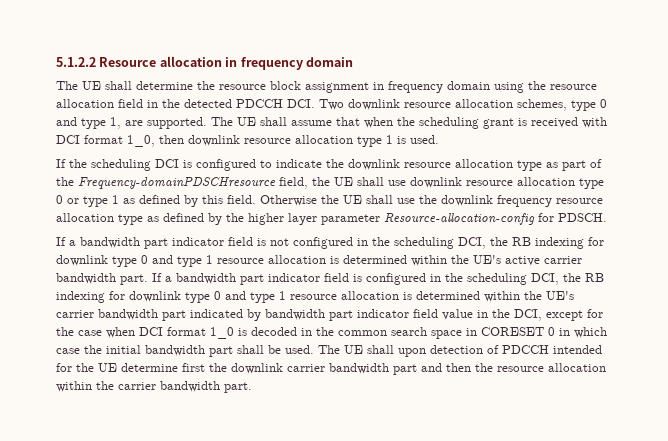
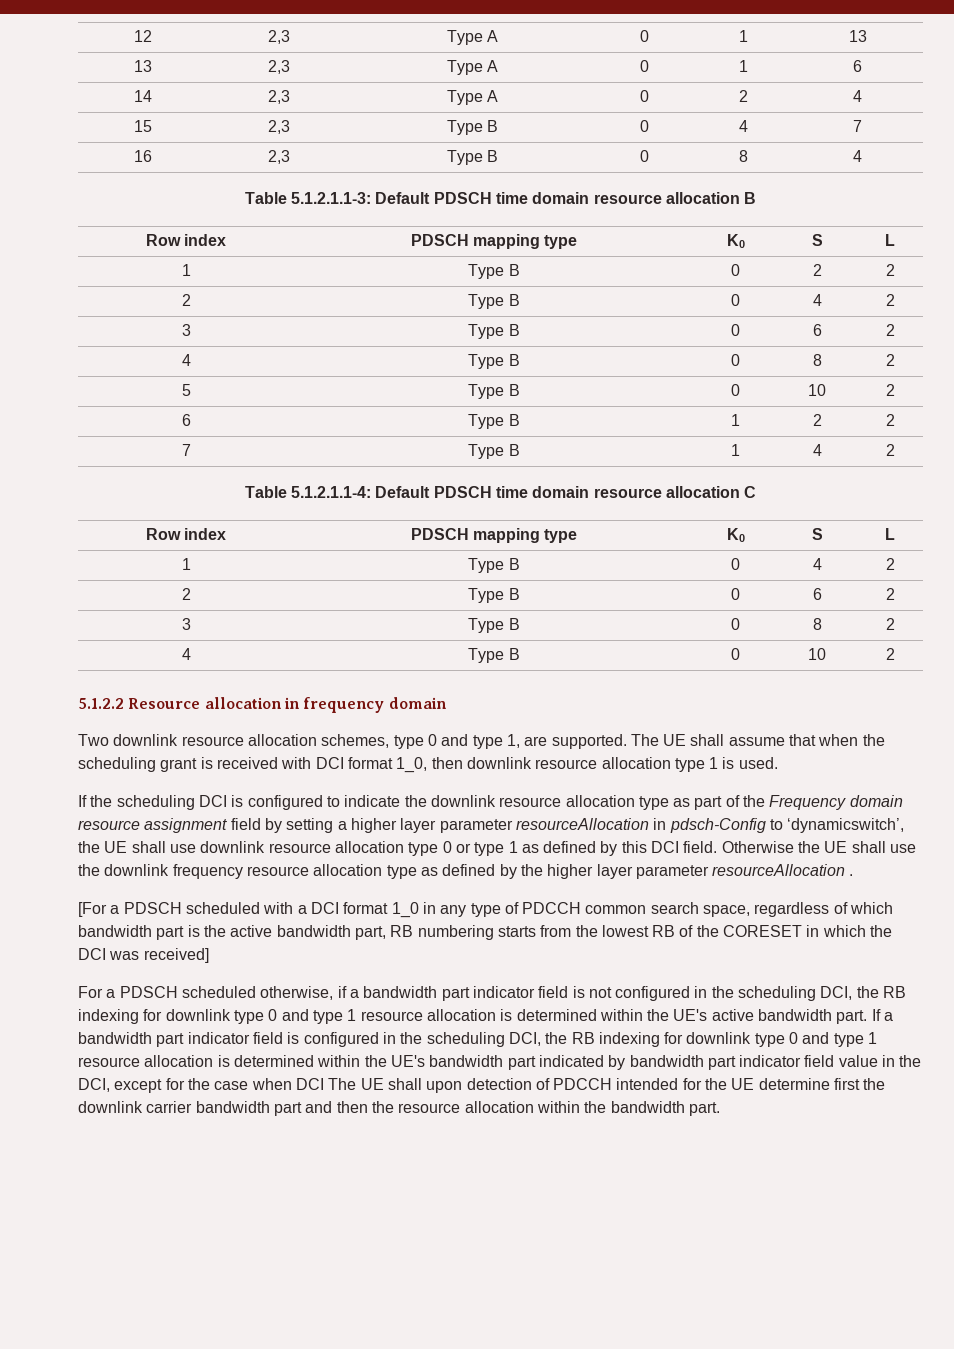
+ 12 | 2,3 | Type A | 0 | 1 | 13
+ 13 | 2,3 | Type A | 0 | 1 | 6
+ 14 | 2,3 | Type A | 0 | 2 | 4
+ 15 | 2,3 | Type B | 0 | 4 | 7
+ 16 | 2,3 | Type B | 0 | 8 | 4
+ Table 5.1.2.1.1-3: Default PDSCH time domain resource allocation B
+ Row index | PDSCH mapping type | K0 | S | L
+ 1 | Type B | 0 | 2 | 2
+ 2 | Type B | 0 | 4 | 2
+ 3 | Type B | 0 | 6 | 2
+ 4 | Type B | 0 | 8 | 2
+ 5 | Type B | 0 | 10 | 2
+ 6 | Type B | 1 | 2 | 2
+ 7 | Type B | 1 | 4 | 2
+ Table 5.1.2.1.1-4: Default PDSCH time domain resource allocation C
+ Row index | PDSCH mapping type | K0 | S | L
+ 1 | Type B | 0 | 4 | 2
+ 2 | Type B | 0 | 6 | 2
+ 3 | Type B | 0 | 8 | 2
+ 4 | Type B | 0 | 10 | 2
- The UE shall determine the resource block assignment in frequency domain using the resource allocation field in the detected PDCCH DCI. Two downlink resource allocation schemes, type 0 and type 1, are supported.
+ Two downlink resource allocation schemes, type 0 and type 1, are supported.
- If the scheduling DCI is configured to indicate the downlink resource allocation type as part of the Frequency-domainPDSCHresource field, the UE shall use downlink resource allocation type 0 or type 1 as defined by this field.
+ If the scheduling DCI is configured to indicate the downlink resource allocation type as part of the Frequency domain resource assignment field by setting a higher layer parameter resourceAllocation in pdsch-Config to ‘dynamicswitch’, the UE shall use downlink resource allocation type 0 or type 1 as defined by this DCI field.
- Otherwise the UE shall use the downlink frequency resource allocation type as defined by the higher layer parameter Resource-allocation-config for PDSCH.
- If a bandwidth part indicator field is not configured in the scheduling DCI, the RB indexing for downlink type 0 and type 1 resource allocation is determined within the UE's active carrier bandwidth part.
+ Otherwise the UE shall use the downlink frequency resource allocation type as defined by the higher layer parameter resourceAllocation .
+ [For a PDSCH scheduled with a DCI format 1_0 in any type of PDCCH common search space, regardless of which bandwidth part is the active bandwidth part, RB numbering starts from the lowest RB of the CORESET in which the DCI was received]
+ For a PDSCH scheduled otherwise, if a bandwidth part indicator field is not configured in the scheduling DCI, the RB indexing for downlink type 0 and type 1 resource allocation is determined within the UE's active bandwidth part.
- If a bandwidth part indicator field is configured in the scheduling DCI, the RB indexing for downlink type 0 and type 1 resource allocation is determined within the UE's carrier bandwidth part indicated by bandwidth part indicator field value in the DCI, except for the case when DCI format 1_0 is decoded in the common search space in CORESET 0 in which case the initial bandwidth part shall be used. The UE shall upon detection of PDCCH intended for the UE determine first the downlink carrier bandwidth part and then the resource allocation within the carrier bandwidth part.
+ If a bandwidth part indicator field is configured in the scheduling DCI, the RB indexing for downlink type 0 and type 1 resource allocation is determined within the UE's bandwidth part indicated by bandwidth part indicator field value in the DCI, except for the case when DCI The UE shall upon detection of PDCCH intended for the UE determine first the downlink carrier bandwidth part and then the resource allocation within the bandwidth part.

